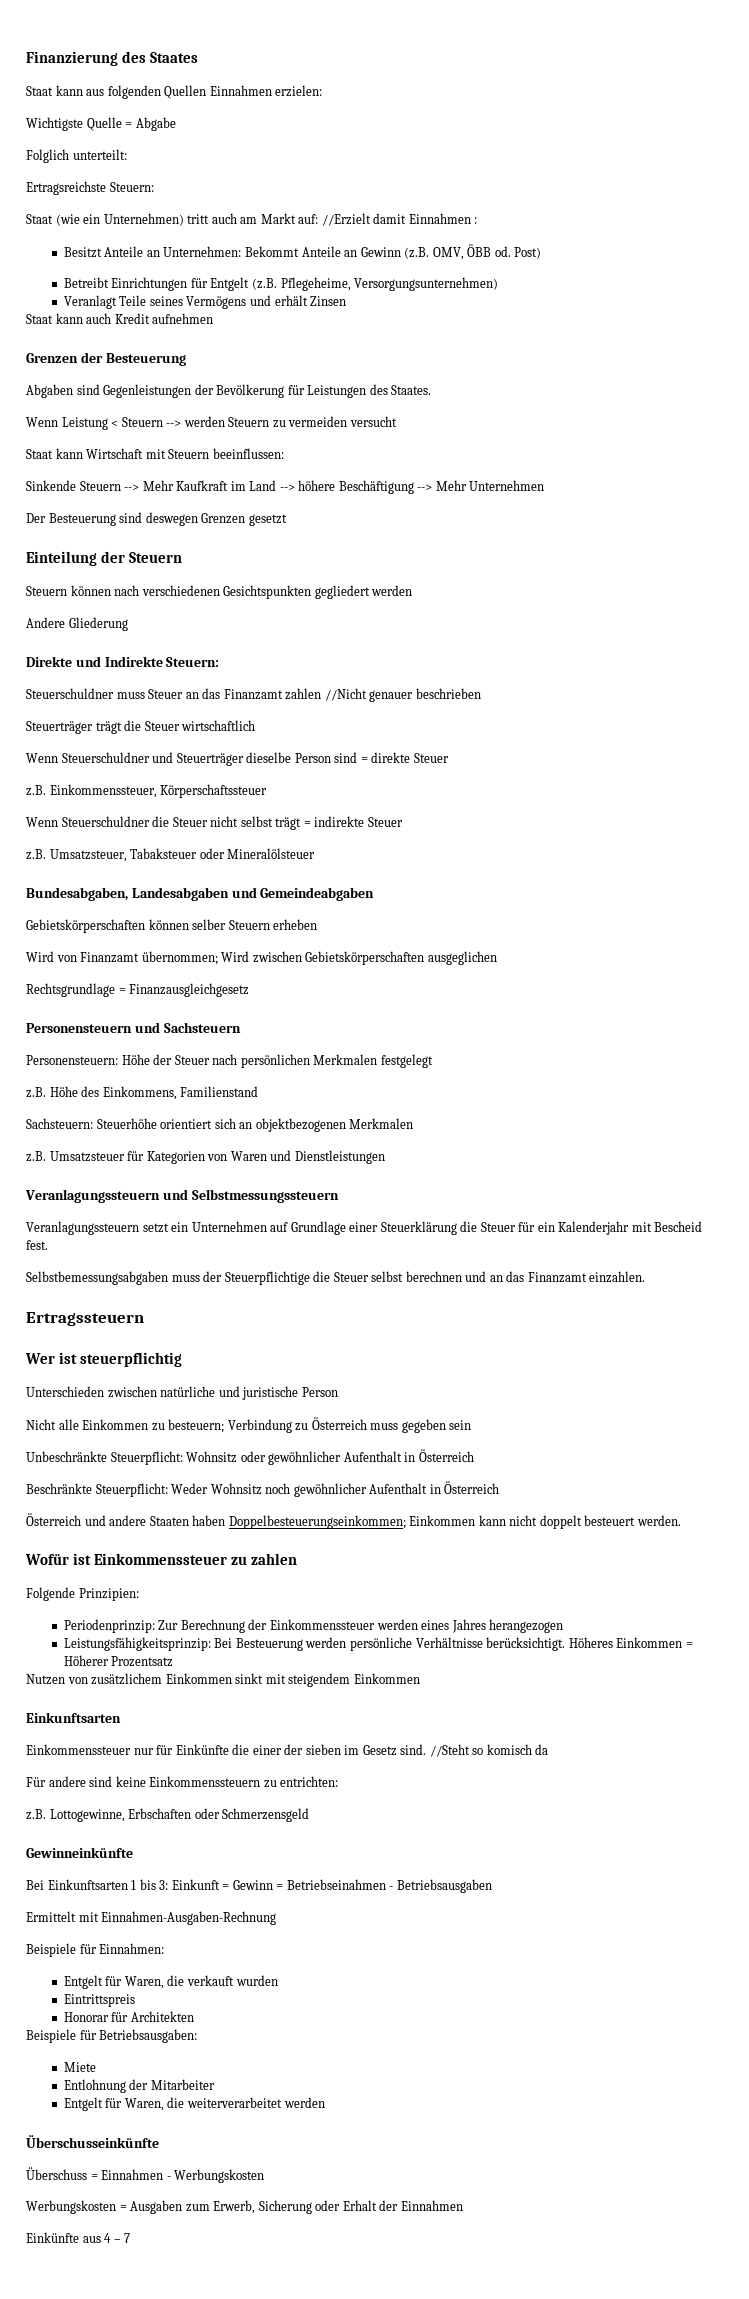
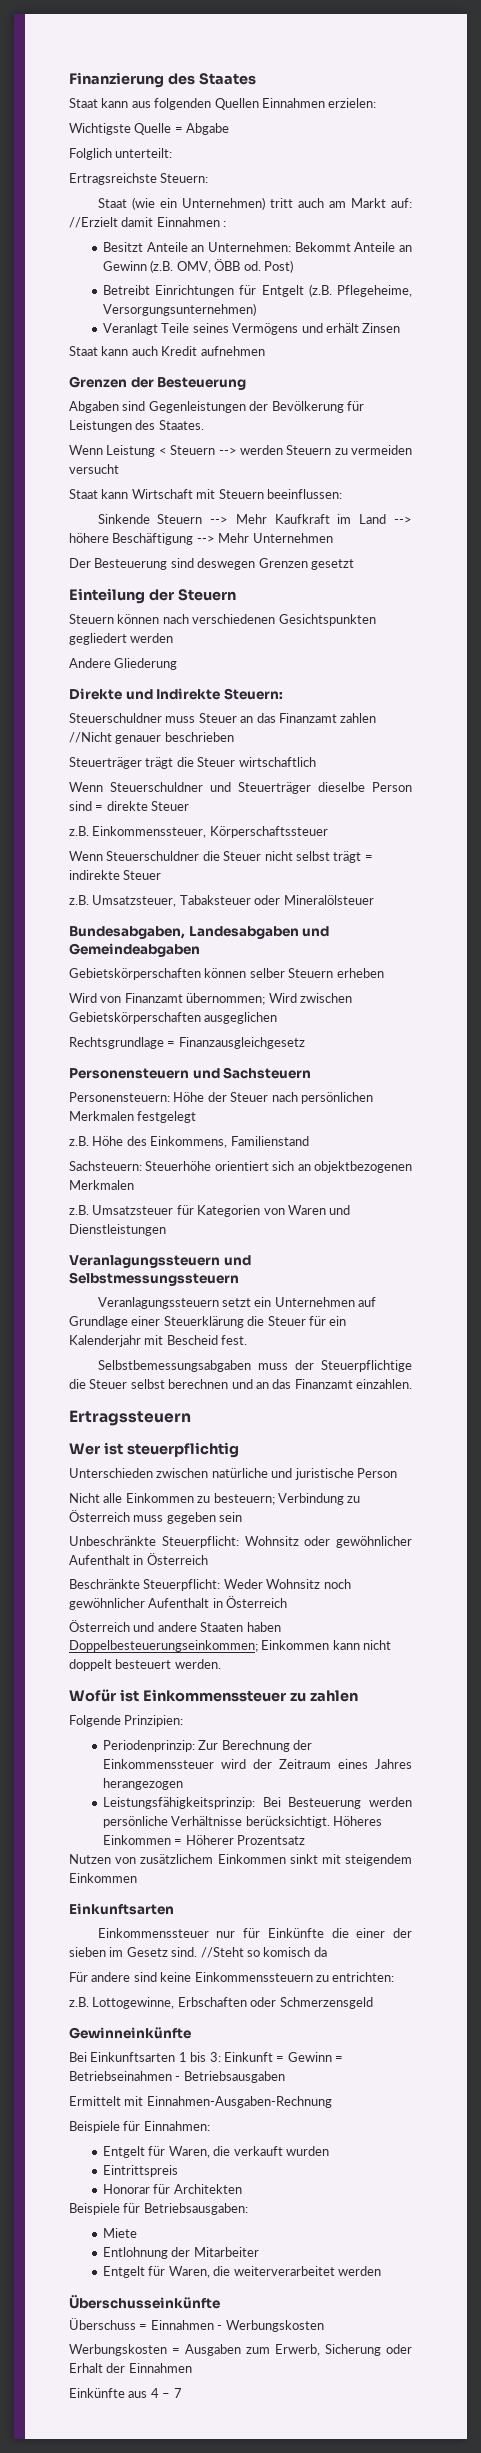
- Periodenprinzip: Zur Berechnung der Einkommenssteuer werden eines Jahres herangezogen
+ Periodenprinzip: Zur Berechnung der Einkommenssteuer wird der Zeitraum eines Jahres herangezogen

